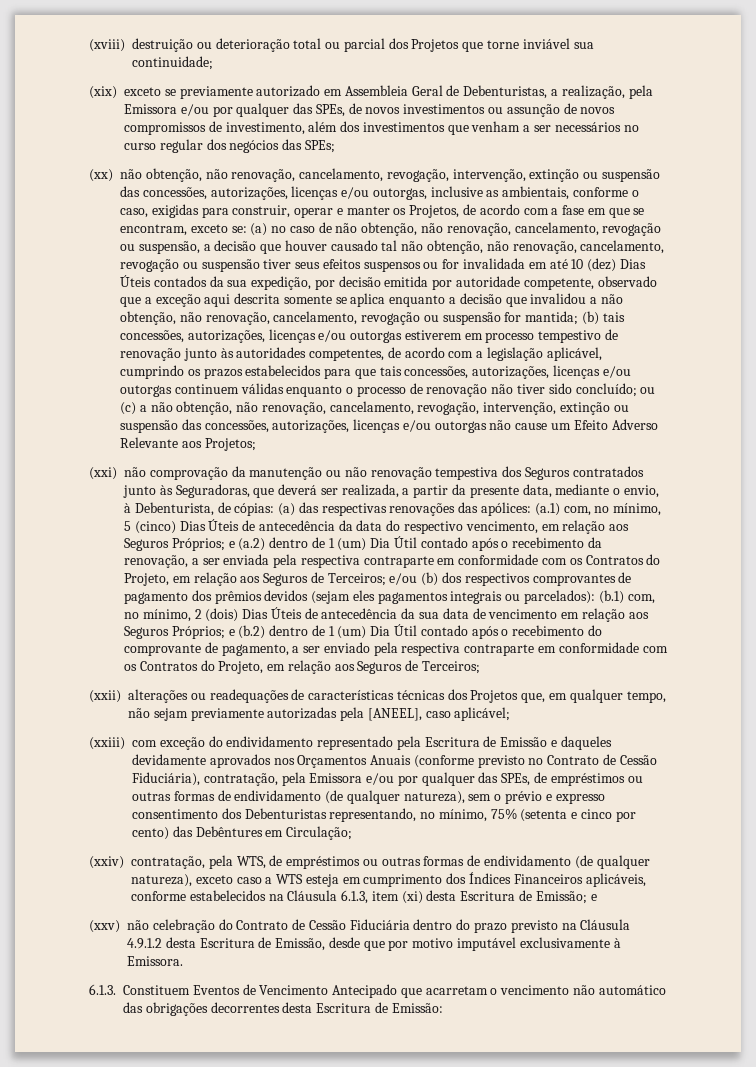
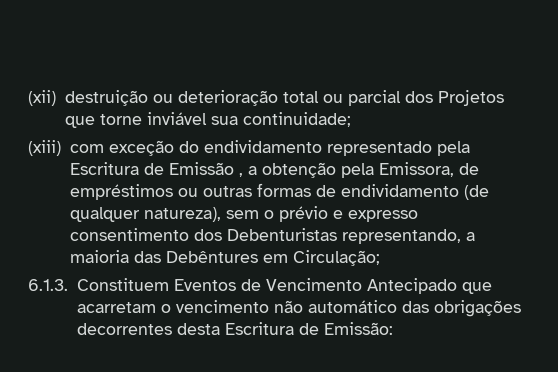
- (xviii) destruição ou deterioração total ou parcial dos Projetos que torne inviável sua continuidade;
+ (xii) destruição ou deterioração total ou parcial dos Projetos que torne inviável sua continuidade;
- (xix) exceto se previamente autorizado em Assembleia Geral de Debenturistas, a realização, pela Emissora e/ou por qualquer das SPEs, de novos investimentos ou assunção de novos compromissos de investimento, além dos investimentos que venham a ser necessários no curso regular dos negócios das SPEs;
- (xx) não obtenção, não renovação, cancelamento, revogação, intervenção, extinção ou suspensão das concessões, autorizações, licenças e/ou outorgas, inclusive as ambientais, conforme o caso, exigidas para construir, operar e manter os Projetos, de acordo com a fase em que se encontram, exceto se: (a) no caso de não obtenção, não renovação, cancelamento, revogação ou suspensão, a decisão que houver causado tal não obtenção, não renovação, cancelamento, revogação ou suspensão tiver seus efeitos suspensos ou for invalidada em até 10 (dez) Dias Úteis contados da sua expedição, por decisão emitida por autoridade competente, observado que a exceção aqui descrita somente se aplica enquanto a decisão que invalidou a não obtenção, não renovação, cancelamento, revogação ou suspensão for mantida; (b) tais concessões, autorizações, licenças e/ou outorgas estiverem em processo tempestivo de renovação junto às autoridades competentes, de acordo com a legislação aplicável, cumprindo os prazos estabelecidos para que tais concessões, autorizações, licenças e/ou outorgas continuem válidas enquanto o processo de renovação não tiver sido concluído; ou (c) a não obtenção, não renovação, cancelamento, revogação, intervenção, extinção ou suspensão das concessões, autorizações, licenças e/ou outorgas não cause um Efeito Adverso Relevante aos Projetos;
- (xxi) não comprovação da manutenção ou não renovação tempestiva dos Seguros contratados junto às Seguradoras, que deverá ser realizada, a partir da presente data, mediante o envio, à Debenturista, de cópias: (a) das respectivas renovações das apólices: (a.1) com, no mínimo, 5 (cinco) Dias Úteis de antecedência da data do respectivo vencimento, em relação aos Seguros Próprios; e (a.2) dentro de 1 (um) Dia Útil contado após o recebimento da renovação, a ser enviada pela respectiva contraparte em conformidade com os Contratos do Projeto, em relação aos Seguros de Terceiros; e/ou (b) dos respectivos comprovantes de pagamento dos prêmios devidos (sejam eles pagamentos integrais ou parcelados): (b.1) com, no mínimo, 2 (dois) Dias Úteis de antecedência da sua data de vencimento em relação aos Seguros Próprios; e (b.2) dentro de 1 (um) Dia Útil contado após o recebimento do comprovante de pagamento, a ser enviado pela respectiva contraparte em conformidade com os Contratos do Projeto, em relação aos Seguros de Terceiros;
- (xxii) alterações ou readequações de características técnicas dos Projetos que, em qualquer tempo, não sejam previamente autorizadas pela [ANEEL], caso aplicável;
- (xxiii) com exceção do endividamento representado pela Escritura de Emissão e daqueles devidamente aprovados nos Orçamentos Anuais (conforme previsto no Contrato de Cessão Fiduciária), contratação, pela Emissora e/ou por qualquer das SPEs, de empréstimos ou outras formas de endividamento (de qualquer natureza), sem o prévio e expresso consentimento dos Debenturistas representando, no mínimo, 75% (setenta e cinco por cento) das Debêntures em Circulação;
- (xxiv) contratação, pela WTS, de empréstimos ou outras formas de endividamento (de qualquer natureza), exceto caso a WTS esteja em cumprimento dos Índices Financeiros aplicáveis, conforme estabelecidos na Cláusula 6.1.3, item (xi) desta Escritura de Emissão; e
- (xxv) não celebração do Contrato de Cessão Fiduciária dentro do prazo previsto na Cláusula 4.9.1.2 desta Escritura de Emissão, desde que por motivo imputável exclusivamente à Emissora.
+ (xiii) com exceção do endividamento representado pela Escritura de Emissão , a obtenção pela Emissora, de empréstimos ou outras formas de endividamento (de qualquer natureza), sem o prévio e expresso consentimento dos Debenturistas representando, a maioria das Debêntures em Circulação;

